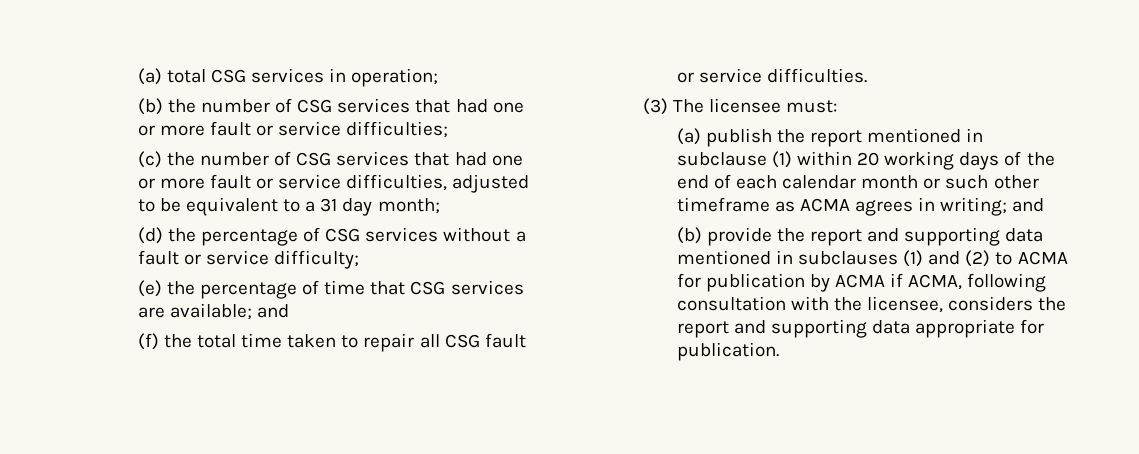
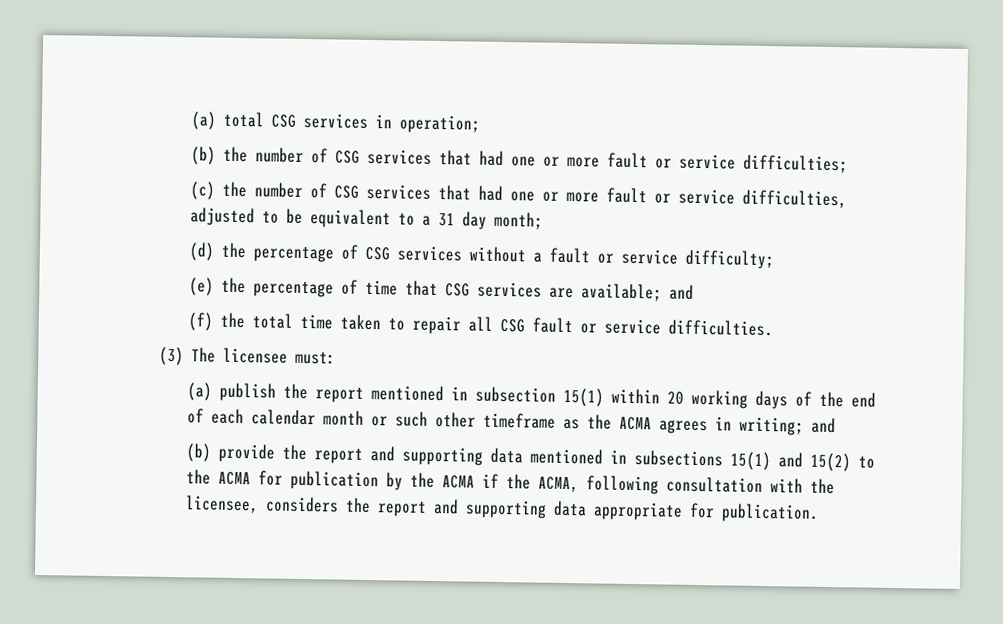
- (a) publish the report mentioned in subclause (1) within 20 working days of the end of each calendar month or such other timeframe as ACMA agrees in writing; and
+ (a) publish the report mentioned in subsection 15(1) within 20 working days of the end of each calendar month or such other timeframe as the ACMA agrees in writing; and
- (b) provide the report and supporting data mentioned in subclauses (1) and (2) to ACMA for publication by ACMA if ACMA, following consultation with the licensee, considers the report and supporting data appropriate for publication.
+ (b) provide the report and supporting data mentioned in subsections 15(1) and 15(2) to the ACMA for publication by the ACMA if the ACMA, following consultation with the licensee, considers the report and supporting data appropriate for publication.

